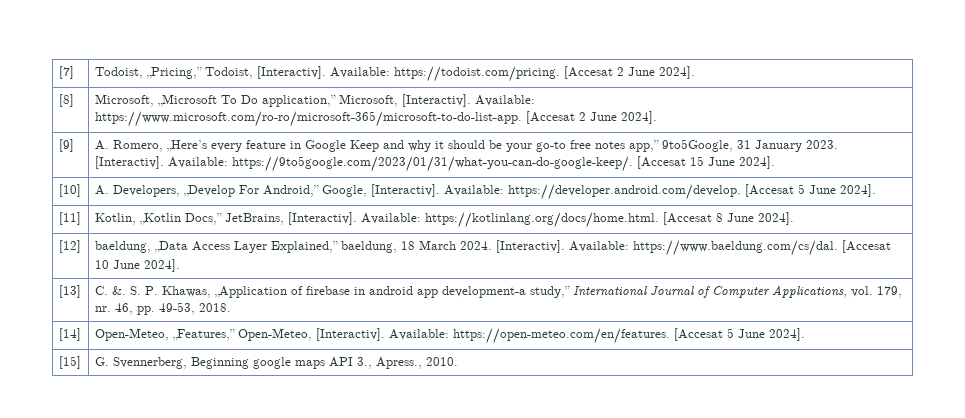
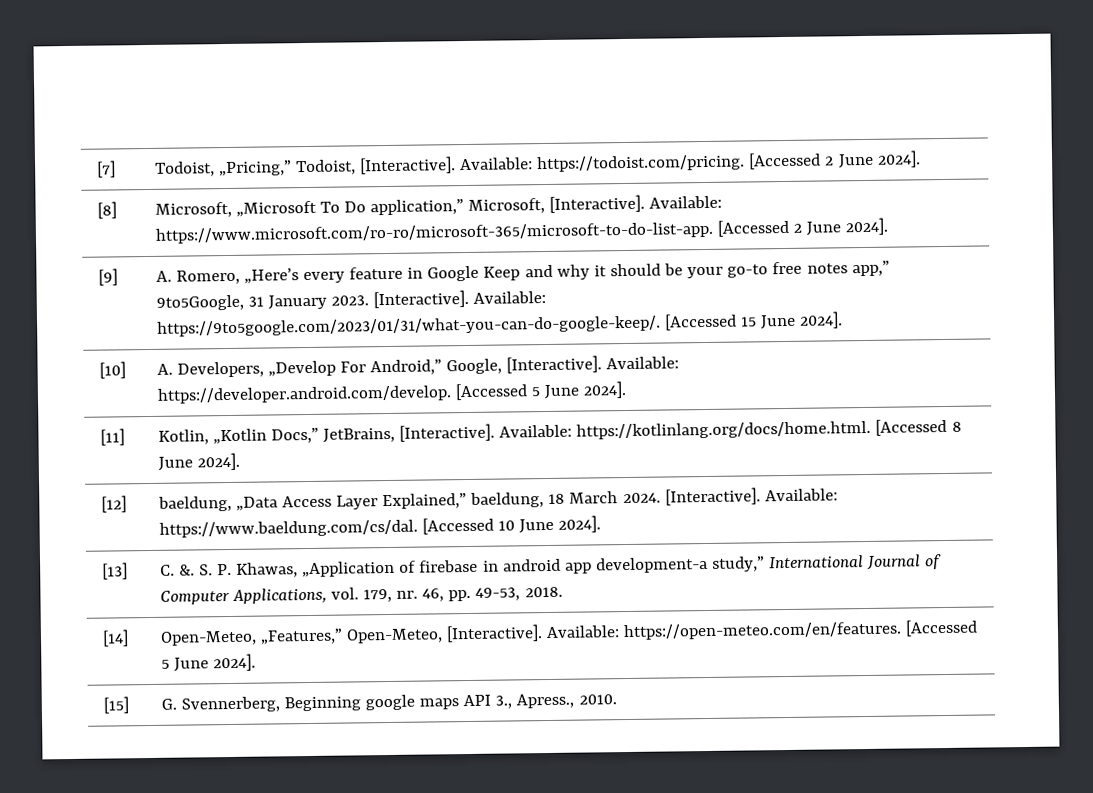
- [7] | Todoist, „Pricing,” Todoist, [Interactiv]. Available: https://todoist.com/pricing. [Accesat 2 June 2024].
+ [7] | Todoist, „Pricing,” Todoist, [Interactive]. Available: https://todoist.com/pricing. [Accessed 2 June 2024].
- [8] | Microsoft, „Microsoft To Do application,” Microsoft, [Interactiv]. Available: https://www.microsoft.com/ro-ro/microsoft-365/microsoft-to-do-list-app. [Accesat 2 June 2024].
+ [8] | Microsoft, „Microsoft To Do application,” Microsoft, [Interactive]. Available: https://www.microsoft.com/ro-ro/microsoft-365/microsoft-to-do-list-app. [Accessed 2 June 2024].
- [9] | A. Romero, „Here’s every feature in Google Keep and why it should be your go-to free notes app,” 9to5Google, 31 January 2023. [Interactiv]. Available: https://9to5google.com/2023/01/31/what-you-can-do-google-keep/. [Accesat 15 June 2024].
+ [9] | A. Romero, „Here’s every feature in Google Keep and why it should be your go-to free notes app,” 9to5Google, 31 January 2023. [Interactive]. Available: https://9to5google.com/2023/01/31/what-you-can-do-google-keep/. [Accessed 15 June 2024].
- [10] | A. Developers, „Develop For Android,” Google, [Interactiv]. Available: https://developer.android.com/develop. [Accesat 5 June 2024].
+ [10] | A. Developers, „Develop For Android,” Google, [Interactive]. Available: https://developer.android.com/develop. [Accessed 5 June 2024].
- [11] | Kotlin, „Kotlin Docs,” JetBrains, [Interactiv]. Available: https://kotlinlang.org/docs/home.html. [Accesat 8 June 2024].
+ [11] | Kotlin, „Kotlin Docs,” JetBrains, [Interactive]. Available: https://kotlinlang.org/docs/home.html. [Accessed 8 June 2024].
- [12] | baeldung, „Data Access Layer Explained,” baeldung, 18 March 2024. [Interactiv]. Available: https://www.baeldung.com/cs/dal. [Accesat 10 June 2024].
+ [12] | baeldung, „Data Access Layer Explained,” baeldung, 18 March 2024. [Interactive]. Available: https://www.baeldung.com/cs/dal. [Accessed 10 June 2024].
- [14] | Open-Meteo, „Features,” Open-Meteo, [Interactiv]. Available: https://open-meteo.com/en/features. [Accesat 5 June 2024].
+ [14] | Open-Meteo, „Features,” Open-Meteo, [Interactive]. Available: https://open-meteo.com/en/features. [Accessed 5 June 2024].

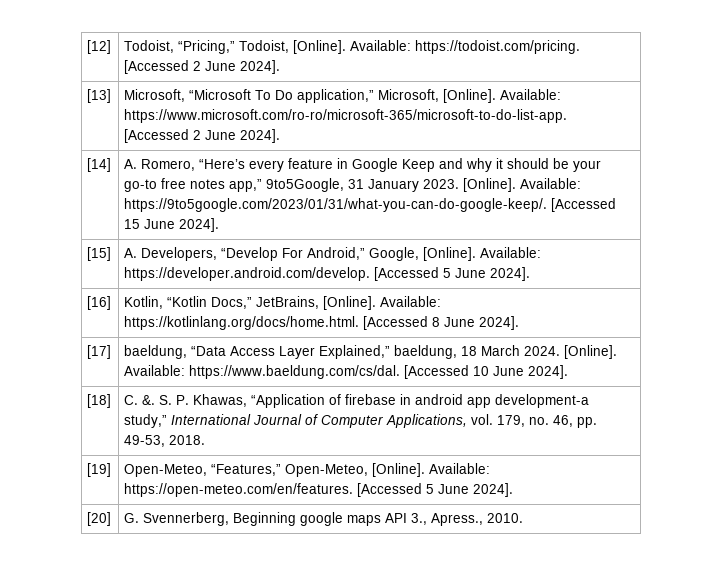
- [7] | Todoist, „Pricing,” Todoist, [Interactive]. Available: https://todoist.com/pricing. [Accessed 2 June 2024].
+ [12] | Todoist, “Pricing,” Todoist, [Online]. Available: https://todoist.com/pricing. [Accessed 2 June 2024].
- [8] | Microsoft, „Microsoft To Do application,” Microsoft, [Interactive]. Available: https://www.microsoft.com/ro-ro/microsoft-365/microsoft-to-do-list-app. [Accessed 2 June 2024].
+ [13] | Microsoft, “Microsoft To Do application,” Microsoft, [Online]. Available: https://www.microsoft.com/ro-ro/microsoft-365/microsoft-to-do-list-app. [Accessed 2 June 2024].
- [9] | A. Romero, „Here’s every feature in Google Keep and why it should be your go-to free notes app,” 9to5Google, 31 January 2023. [Interactive]. Available: https://9to5google.com/2023/01/31/what-you-can-do-google-keep/. [Accessed 15 June 2024].
+ [14] | A. Romero, “Here’s every feature in Google Keep and why it should be your go-to free notes app,” 9to5Google, 31 January 2023. [Online]. Available: https://9to5google.com/2023/01/31/what-you-can-do-google-keep/. [Accessed 15 June 2024].
- [10] | A. Developers, „Develop For Android,” Google, [Interactive]. Available: https://developer.android.com/develop. [Accessed 5 June 2024].
+ [15] | A. Developers, “Develop For Android,” Google, [Online]. Available: https://developer.android.com/develop. [Accessed 5 June 2024].
- [11] | Kotlin, „Kotlin Docs,” JetBrains, [Interactive]. Available: https://kotlinlang.org/docs/home.html. [Accessed 8 June 2024].
+ [16] | Kotlin, “Kotlin Docs,” JetBrains, [Online]. Available: https://kotlinlang.org/docs/home.html. [Accessed 8 June 2024].
- [12] | baeldung, „Data Access Layer Explained,” baeldung, 18 March 2024. [Interactive]. Available: https://www.baeldung.com/cs/dal. [Accessed 10 June 2024].
+ [17] | baeldung, “Data Access Layer Explained,” baeldung, 18 March 2024. [Online]. Available: https://www.baeldung.com/cs/dal. [Accessed 10 June 2024].
- [13] | C. &. S. P. Khawas, „Application of firebase in android app development-a study,” International Journal of Computer Applications, vol. 179, nr. 46, pp. 49-53, 2018.
+ [18] | C. &. S. P. Khawas, “Application of firebase in android app development-a study,” International Journal of Computer Applications, vol. 179, no. 46, pp. 49-53, 2018.
- [14] | Open-Meteo, „Features,” Open-Meteo, [Interactive]. Available: https://open-meteo.com/en/features. [Accessed 5 June 2024].
+ [19] | Open-Meteo, “Features,” Open-Meteo, [Online]. Available: https://open-meteo.com/en/features. [Accessed 5 June 2024].
- [15] | G. Svennerberg, Beginning google maps API 3., Apress., 2010.
+ [20] | G. Svennerberg, Beginning google maps API 3., Apress., 2010.

